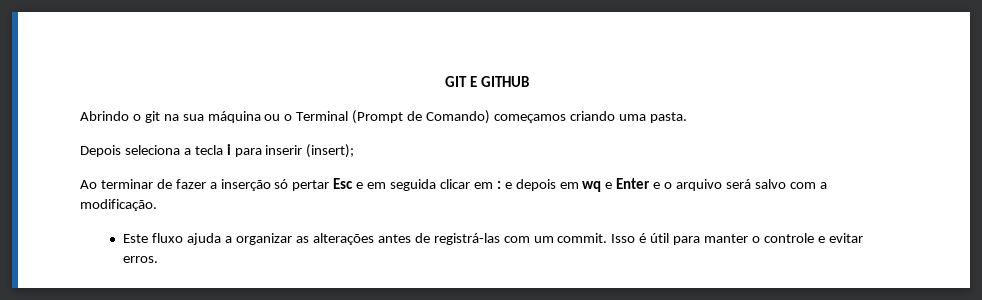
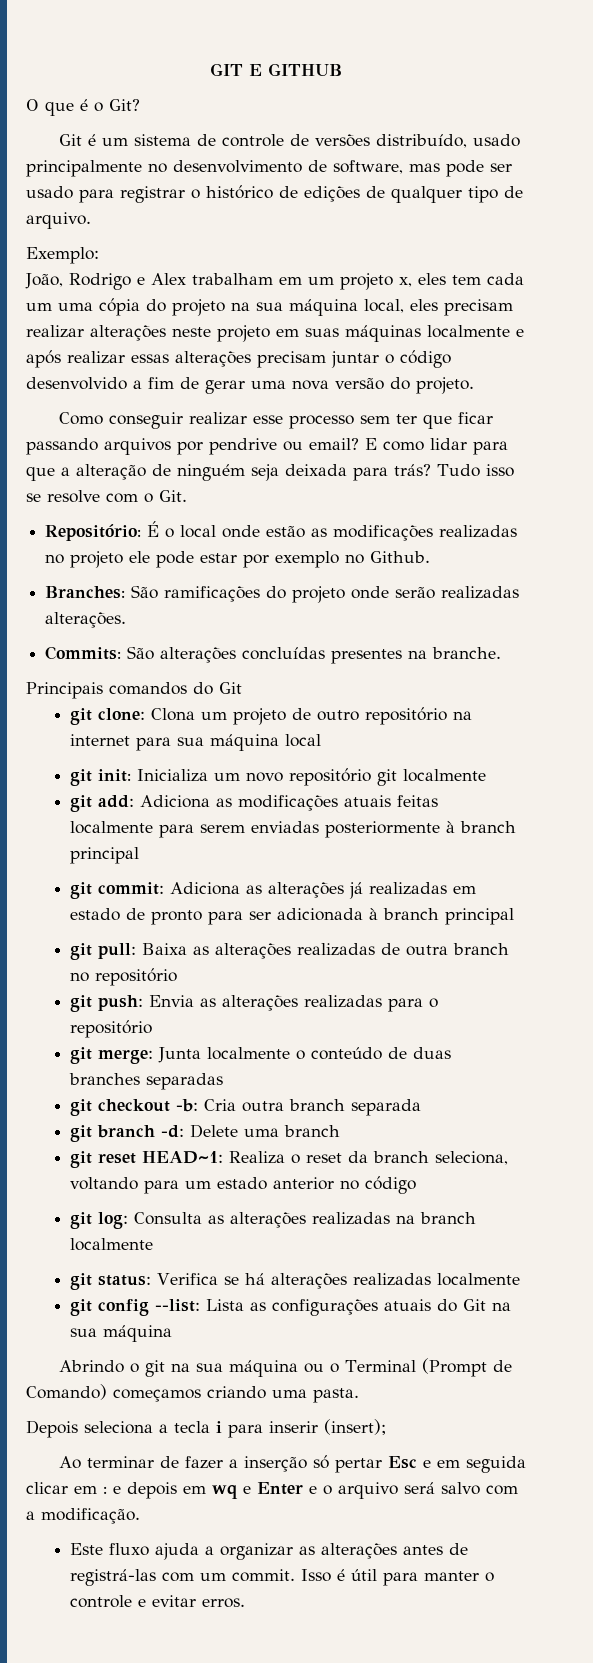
+ O que é o Git?
+ Git é um sistema de controle de versões distribuído, usado principalmente no desenvolvimento de software, mas pode ser usado para registrar o histórico de edições de qualquer tipo de arquivo.
+ Exemplo:
+ João, Rodrigo e Alex trabalham em um projeto x, eles tem cada um uma cópia do projeto na sua máquina local, eles precisam realizar alterações neste projeto em suas máquinas localmente e após realizar essas alterações precisam juntar o código desenvolvido a fim de gerar uma nova versão do projeto.
+ Como conseguir realizar esse processo sem ter que ficar passando arquivos por pendrive ou email? E como lidar para que a alteração de ninguém seja deixada para trás? Tudo isso se resolve com o Git.
+ Repositório: É o local onde estão as modificações realizadas no projeto ele pode estar por exemplo no Github.
+ Branches: São ramificações do projeto onde serão realizadas alterações.
+ Commits: São alterações concluídas presentes na branche.
+ Principais comandos do Git
+ git clone: Clona um projeto de outro repositório na internet para sua máquina local
+ git init: Inicializa um novo repositório git localmente
+ git add: Adiciona as modificações atuais feitas localmente para serem enviadas posteriormente à branch principal
+ git commit: Adiciona as alterações já realizadas em estado de pronto para ser adicionada à branch principal
+ git pull: Baixa as alterações realizadas de outra branch no repositório
+ git push: Envia as alterações realizadas para o repositório
+ git merge: Junta localmente o conteúdo de duas branches separadas
+ git checkout -b: Cria outra branch separada
+ git branch -d: Delete uma branch
+ git reset HEAD~1: Realiza o reset da branch seleciona, voltando para um estado anterior no código
+ git log: Consulta as alterações realizadas na branch localmente
+ git status: Verifica se há alterações realizadas localmente
+ git config --list: Lista as configurações atuais do Git na sua máquina

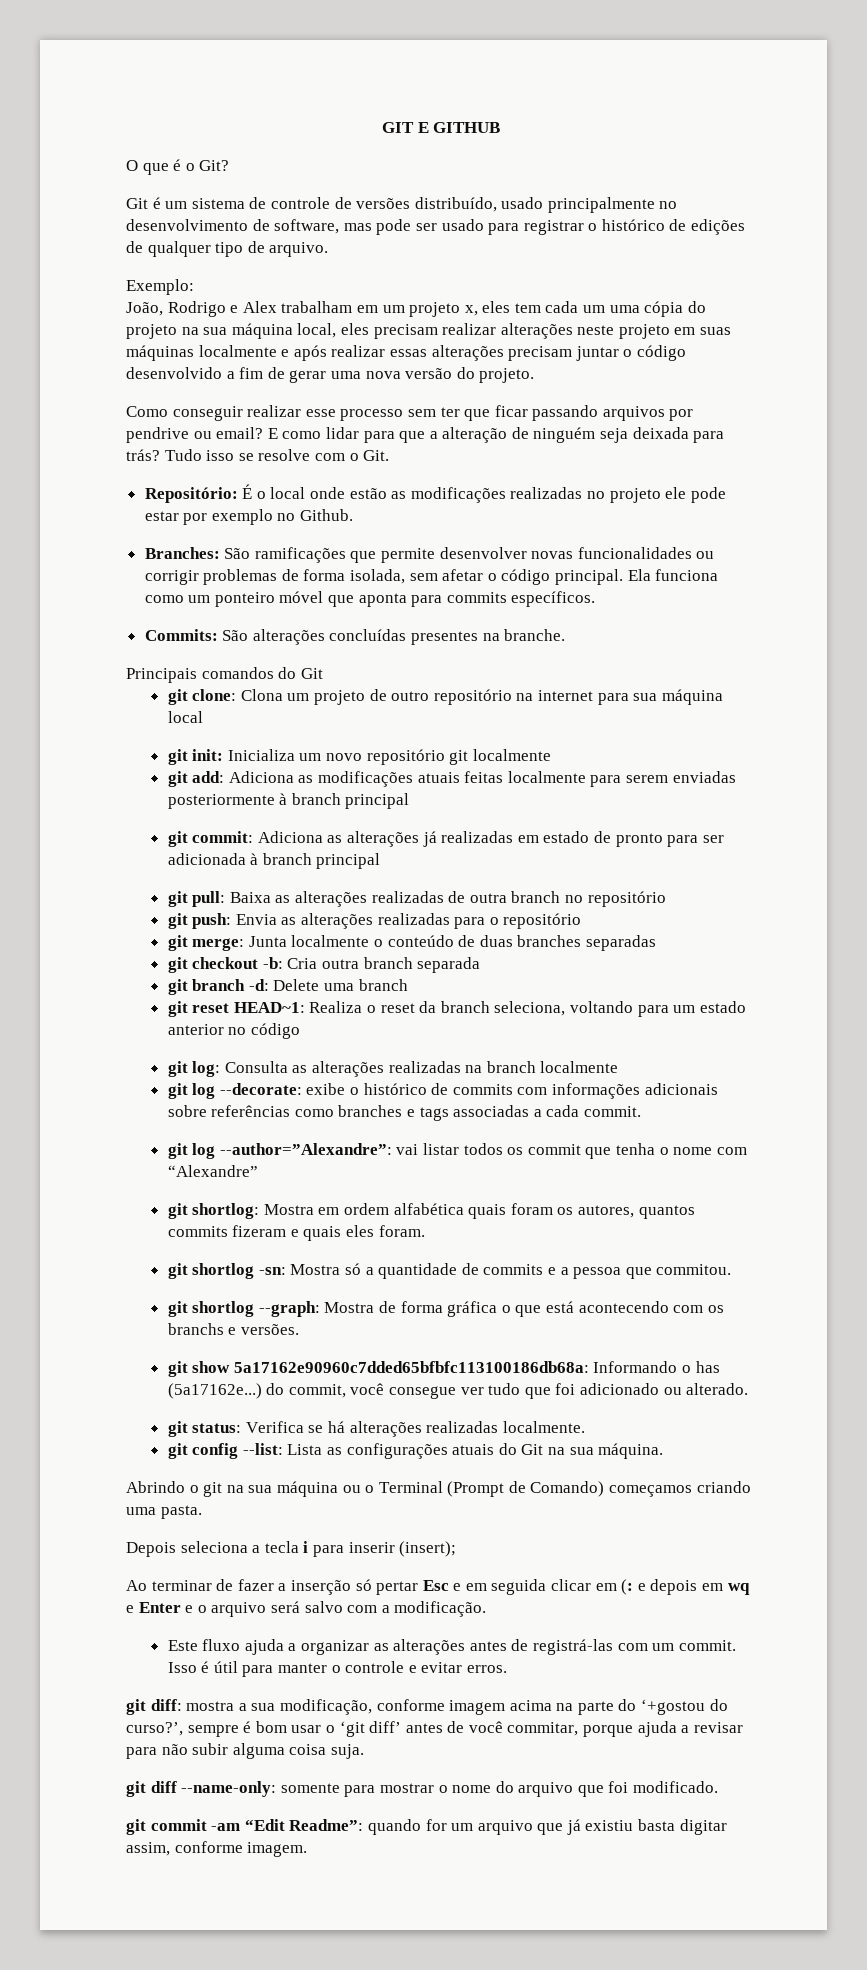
- Branches: São ramificações do projeto onde serão realizadas alterações.
+ Branches: São ramificações que permite desenvolver novas funcionalidades ou corrigir problemas de forma isolada, sem afetar o código principal. Ela funciona como um ponteiro móvel que aponta para commits específicos.
+ git log --decorate: exibe o histórico de commits com informações adicionais sobre referências como branches e tags associadas a cada commit.
+ git log --author=”Alexandre”: vai listar todos os commit que tenha o nome com “Alexandre”
+ git shortlog: Mostra em ordem alfabética quais foram os autores, quantos commits fizeram e quais eles foram.
+ git shortlog -sn: Mostra só a quantidade de commits e a pessoa que commitou.
+ git shortlog --graph: Mostra de forma gráfica o que está acontecendo com os branchs e versões.
+ git show 5a17162e90960c7dded65bfbfc113100186db68a: Informando o has (5a17162e...) do commit, você consegue ver tudo que foi adicionado ou alterado.
- git status: Verifica se há alterações realizadas localmente
+ git status: Verifica se há alterações realizadas localmente.
- git config --list: Lista as configurações atuais do Git na sua máquina
+ git config --list: Lista as configurações atuais do Git na sua máquina.
- Ao terminar de fazer a inserção só pertar Esc e em seguida clicar em : e depois em wq e Enter e o arquivo será salvo com a modificação.
+ Ao terminar de fazer a inserção só pertar Esc e em seguida clicar em (: e depois em wq e Enter e o arquivo será salvo com a modificação.
+ git diff: mostra a sua modificação, conforme imagem acima na parte do ‘+gostou do curso?’, sempre é bom usar o ‘git diff’ antes de você commitar, porque ajuda a revisar para não subir alguma coisa suja.
+ git diff --name-only: somente para mostrar o nome do arquivo que foi modificado.
+ git commit -am “Edit Readme”: quando for um arquivo que já existiu basta digitar assim, conforme imagem.

